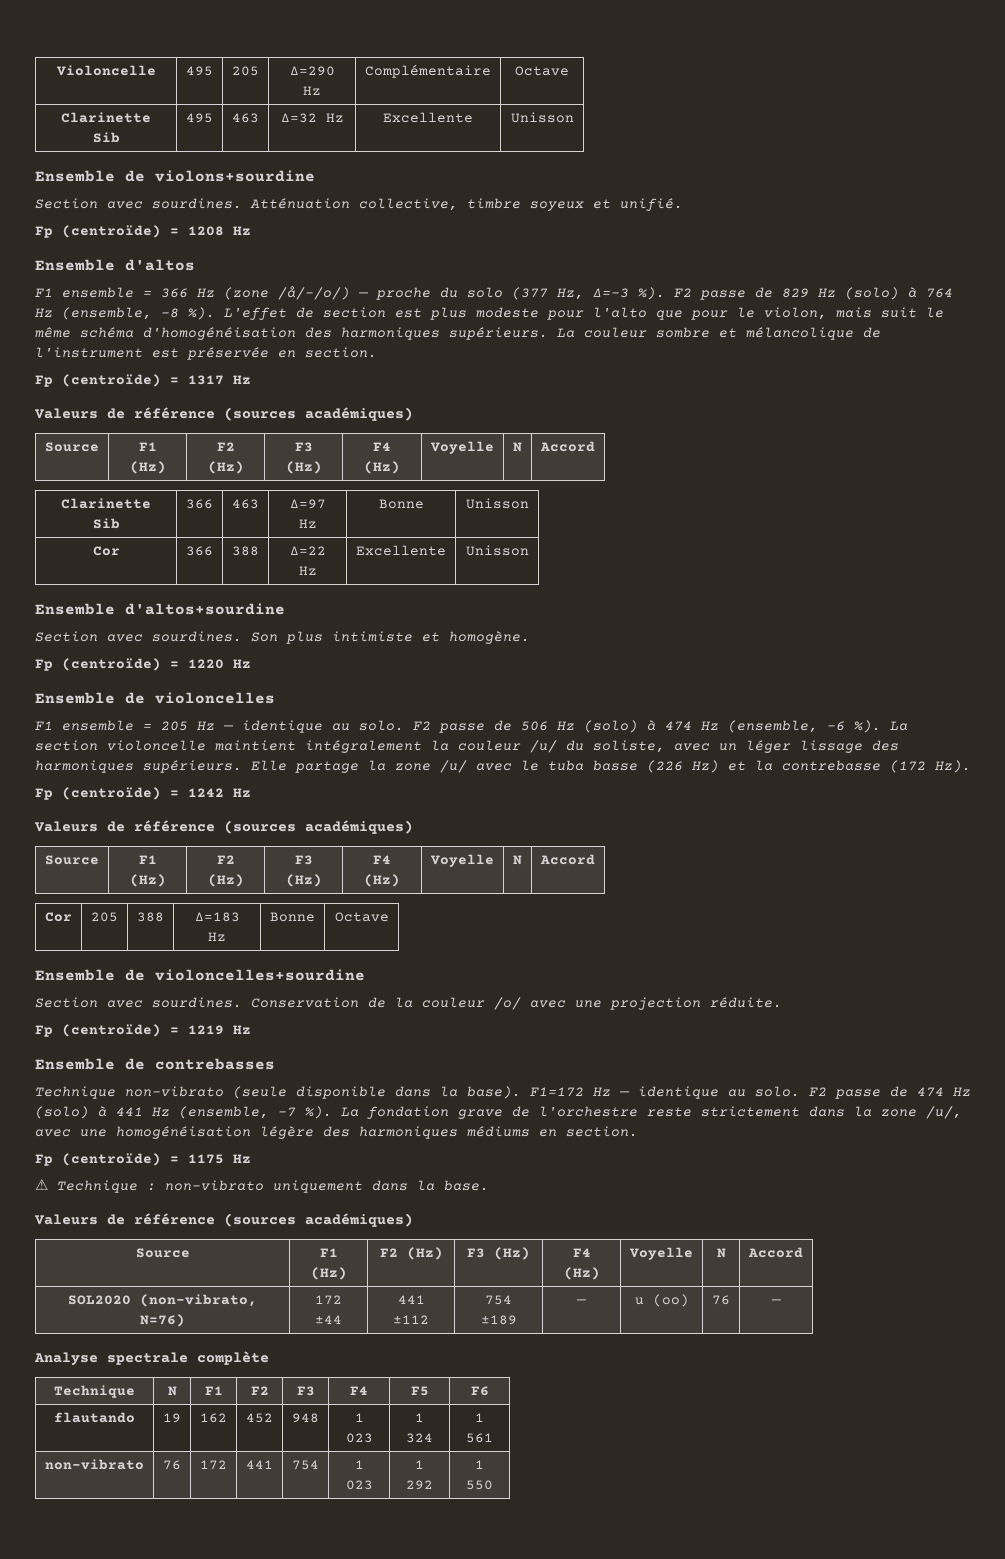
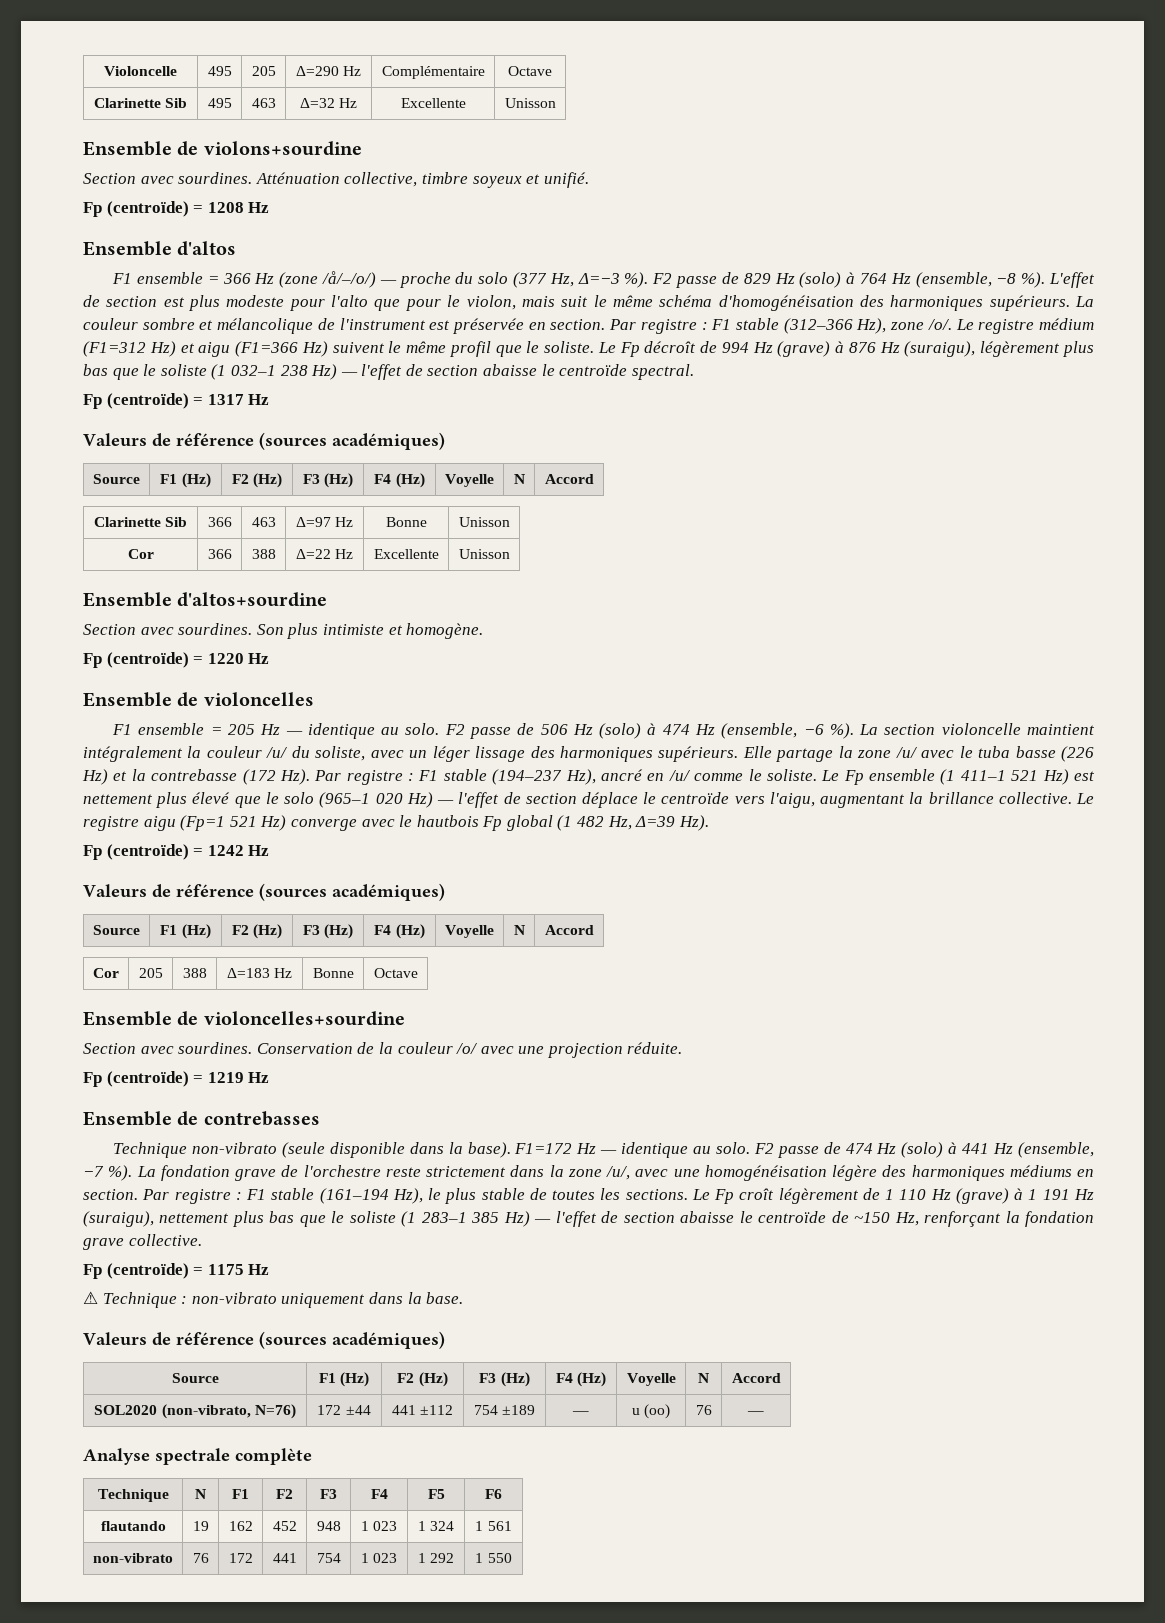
+ Par registre : F1 stable (312–366 Hz), zone /o/. Le registre médium (F1=312 Hz) et aigu (F1=366 Hz) suivent le même profil que le soliste. Le Fp décroît de 994 Hz (grave) à 876 Hz (suraigu), légèrement plus bas que le soliste (1 032–1 238 Hz) — l'effet de section abaisse le centroïde spectral.
- Elle partage la zone /u/ avec le tuba basse (226 Hz) et la contrebasse (172 Hz).
+ Elle partage la zone /u/ avec le tuba basse (226 Hz) et la contrebasse (172 Hz). Par registre : F1 stable (194–237 Hz), ancré en /u/ comme le soliste. Le Fp ensemble (1 411–1 521 Hz) est nettement plus élevé que le solo (965–1 020 Hz) — l'effet de section déplace le centroïde vers l'aigu, augmentant la brillance collective. Le registre aigu (Fp=1 521 Hz) converge avec le hautbois Fp global (1 482 Hz, Δ=39 Hz).
+ Par registre : F1 stable (161–194 Hz), le plus stable de toutes les sections. Le Fp croît légèrement de 1 110 Hz (grave) à 1 191 Hz (suraigu), nettement plus bas que le soliste (1 283–1 385 Hz) — l'effet de section abaisse le centroïde de ~150 Hz, renforçant la fondation grave collective.

